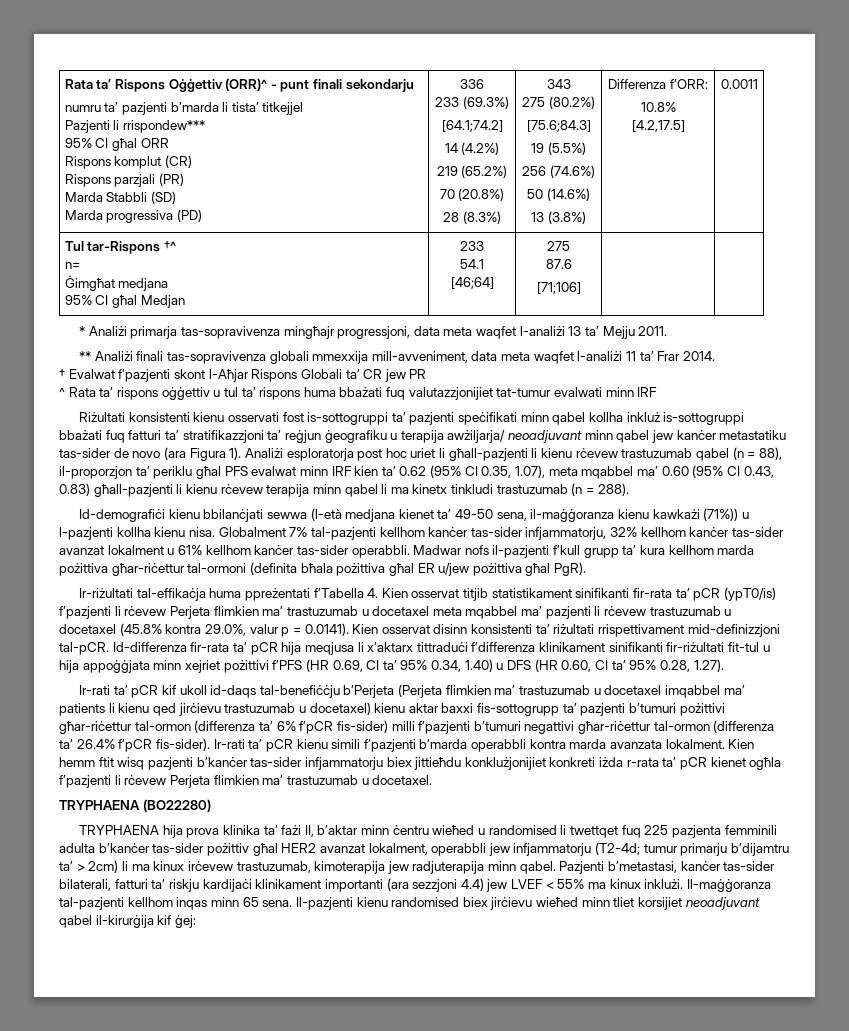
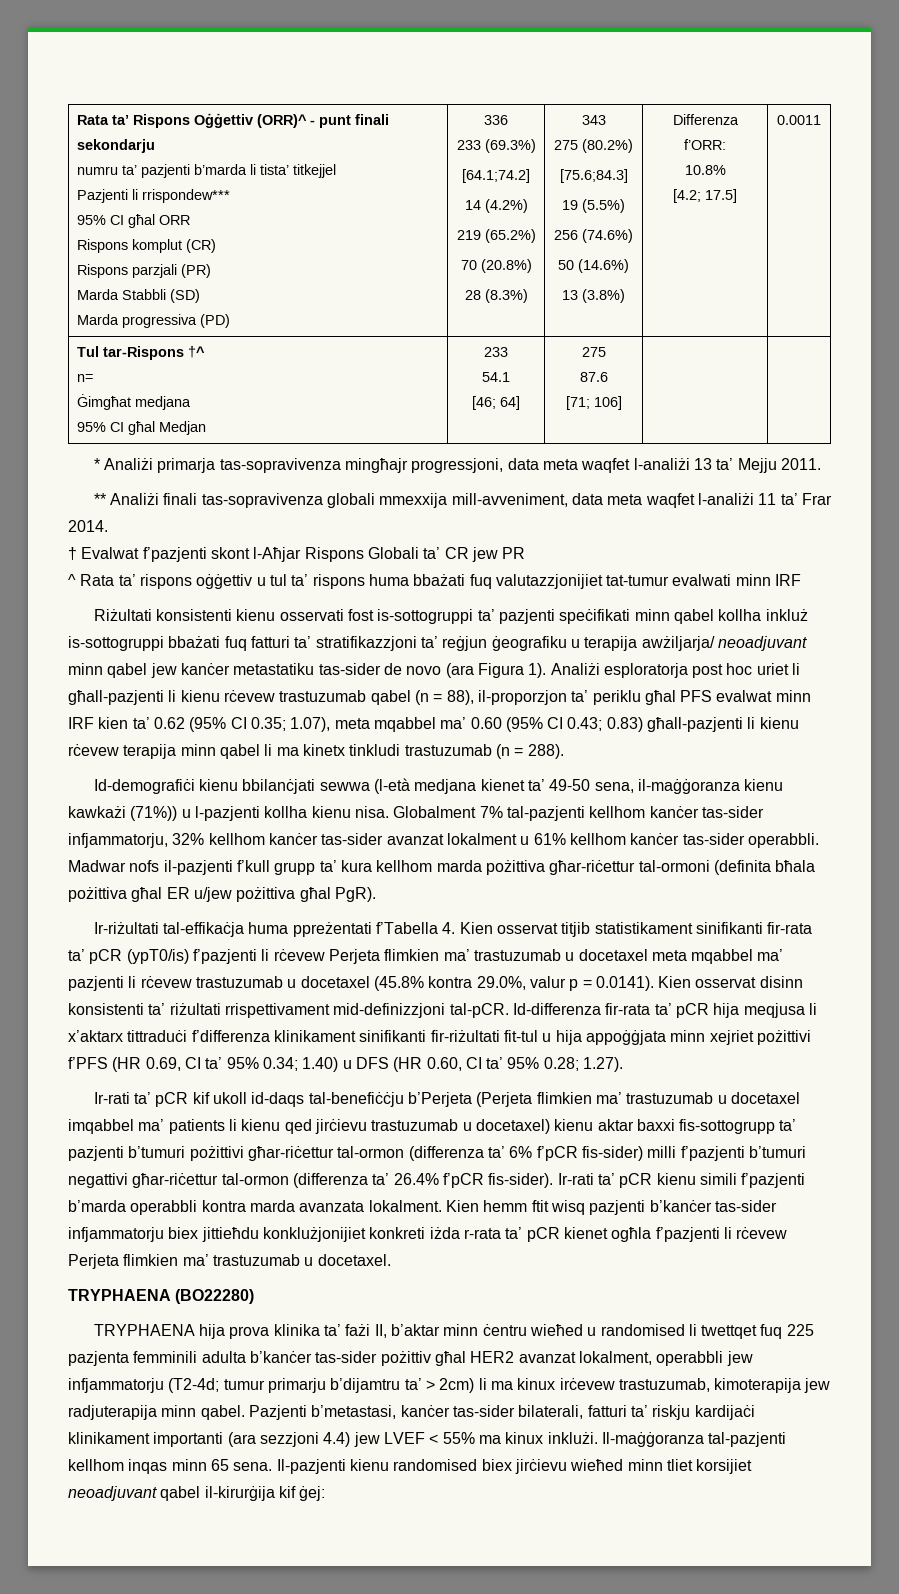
- [4.2,17.5]
+ [4.2; 17.5]
  Tul tar-Rispons †^
  n=
  Ġimgħat medjana
  95% CI għal Medjan | 233
  54.1
- [46;64] | 275
+ [46; 64] | 275
  87.6
- [71;106] | |
+ [71; 106] | |
- Analiżi esploratorja post hoc uriet li għall-pazjenti li kienu rċevew trastuzumab qabel (n = 88), il-proporzjon ta’ periklu għal PFS evalwat minn IRF kien ta’ 0.62 (95% CI 0.35, 1.07), meta mqabbel ma’ 0.60 (95% CI 0.43, 0.83) għall-pazjenti li kienu rċevew terapija minn qabel li ma kinetx tinkludi trastuzumab (n = 288).
+ Analiżi esploratorja post hoc uriet li għall-pazjenti li kienu rċevew trastuzumab qabel (n = 88), il-proporzjon ta’ periklu għal PFS evalwat minn IRF kien ta’ 0.62 (95% CI 0.35; 1.07), meta mqabbel ma’ 0.60 (95% CI 0.43; 0.83) għall-pazjenti li kienu rċevew terapija minn qabel li ma kinetx tinkludi trastuzumab (n = 288).
- Id-differenza fir-rata ta’ pCR hija meqjusa li x’aktarx tittraduċi f’differenza klinikament sinifikanti fir-riżultati fit-tul u hija appoġġjata minn xejriet pożittivi f’PFS (HR 0.69, CI ta’ 95% 0.34, 1.40) u DFS (HR 0.60, CI ta’ 95% 0.28, 1.27).
+ Id-differenza fir-rata ta’ pCR hija meqjusa li x’aktarx tittraduċi f’differenza klinikament sinifikanti fir-riżultati fit-tul u hija appoġġjata minn xejriet pożittivi f’PFS (HR 0.69, CI ta’ 95% 0.34; 1.40) u DFS (HR 0.60, CI ta’ 95% 0.28; 1.27).

